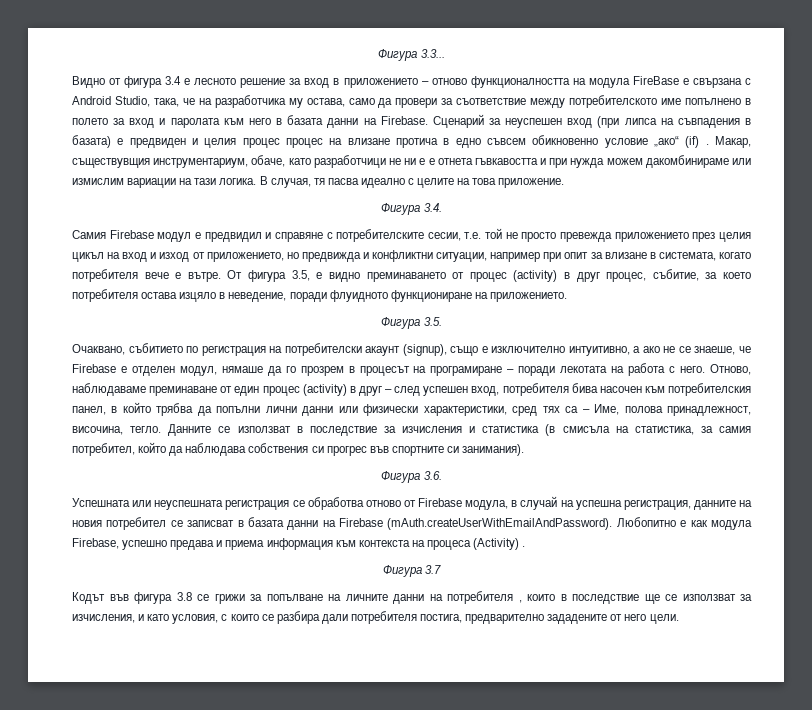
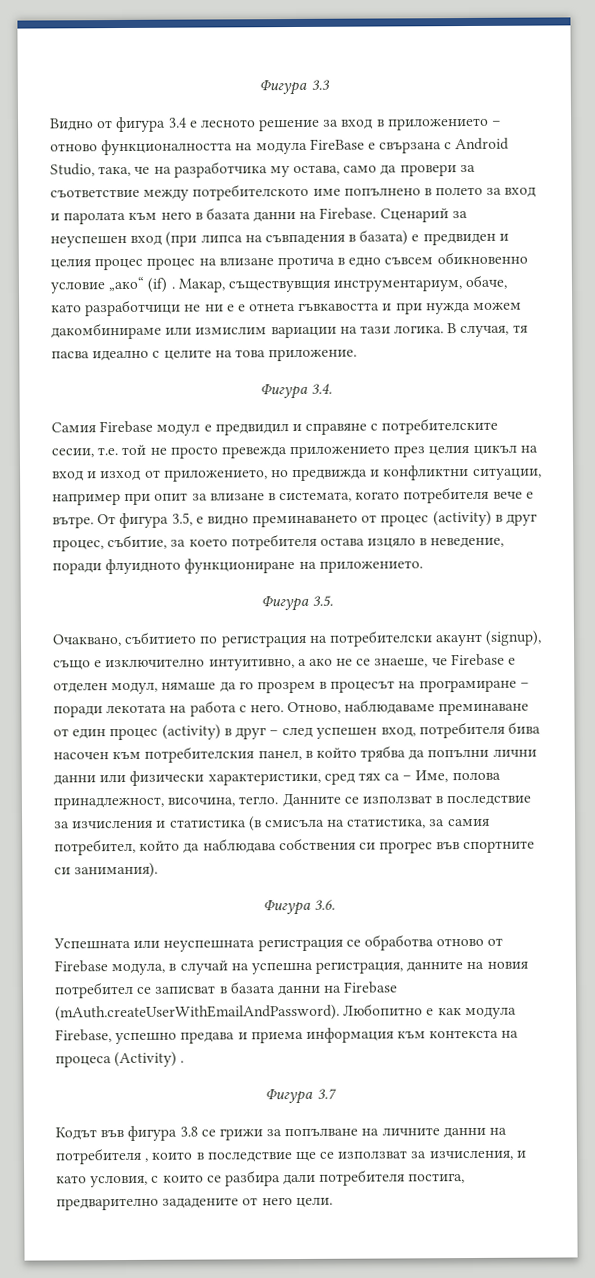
- Фигура 3.3...
+ Фигура 3.3

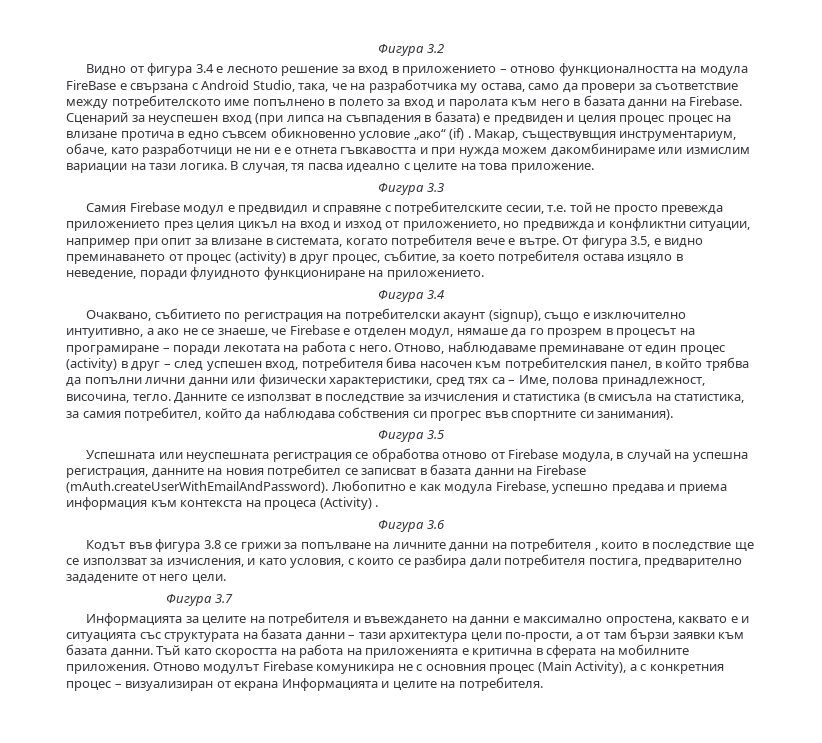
- Фигура 3.3
+ Фигура 3.2
- Фигура 3.4.
+ Фигура 3.3
- Фигура 3.5.
+ Фигура 3.4
- Фигура 3.6.
+ Фигура 3.5
- Фигура 3.7
+ Фигура 3.6
+ Фигура 3.7
+ Информацията за целите на потребителя и въвеждането на данни е максимално опростена, каквато е и ситуацията със структурата на базата данни – тази архитектура цели по-прости, а от там бързи заявки към базата данни. Тъй като скоростта на работа на приложенията е критична в сферата на мобилните приложения. Отново модулът Firebase комуникира не с основния процес (Main Activity), а с конкретния процес – визуализиран от екрана Информацията и целите на потребителя.

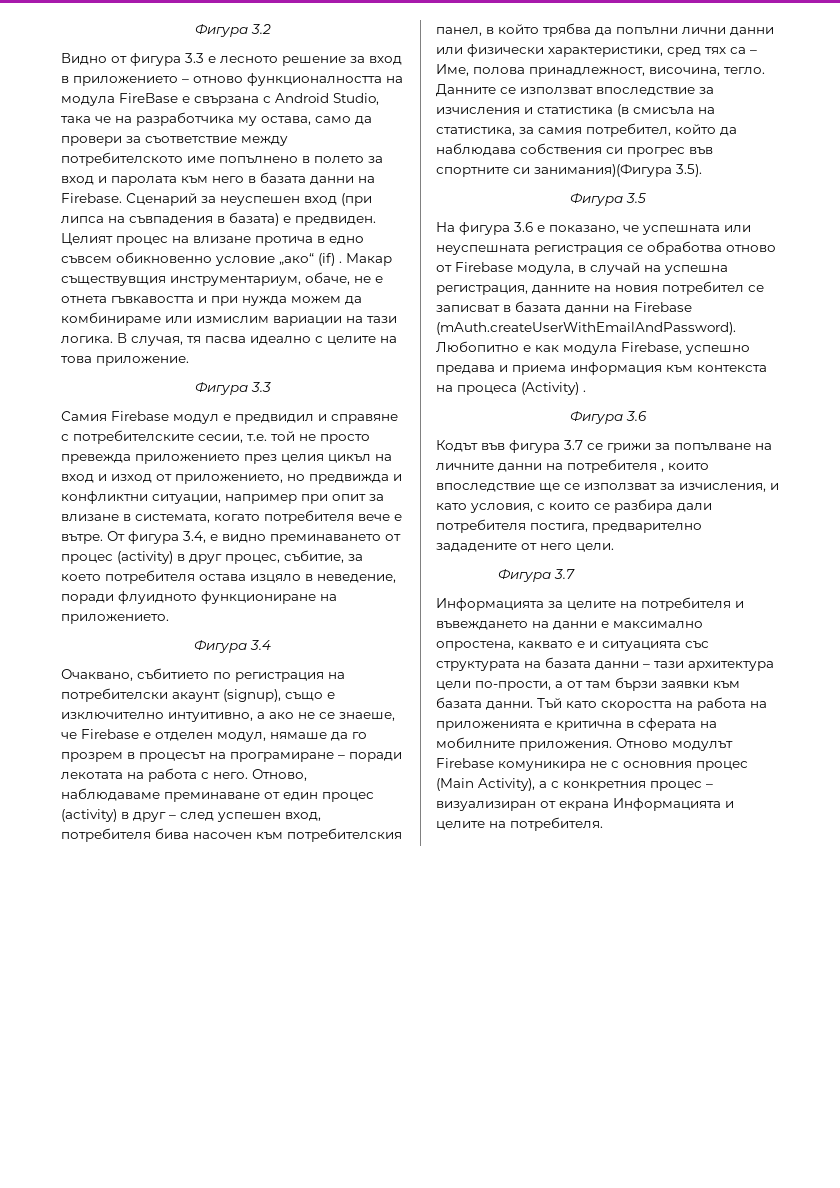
- Видно от фигура 3.4 е лесното решение за вход в приложението – отново функционалността на модула FireBase е свързана с Android Studio, така, че на разработчика му остава, само да провери за съответствие между потребителското име попълнено в полето за вход и паролата към него в базата данни на Firebase.
+ Видно от фигура 3.3 е лесното решение за вход в приложението – отново функционалността на модула FireBase е свързана с Android Studio, така че на разработчика му остава, само да провери за съответствие между потребителското име попълнено в полето за вход и паролата към него в базата данни на Firebase.
- Сценарий за неуспешен вход (при липса на съвпадения в базата) е предвиден и целия процес процес на влизане протича в едно съвсем обикновенно условие „ако“ (if) .
+ Сценарий за неуспешен вход (при липса на съвпадения в базата) е предвиден. Целият процес на влизане протича в едно съвсем обикновенно условие „ако“ (if) .
- Макар, съществувщия инструментариум, обаче, като разработчици не ни е е отнета гъвкавостта и при нужда можем дакомбинираме или измислим вариации на тази логика.
+ Макар съществувщия инструментариум, обаче, не е отнета гъвкавостта и при нужда можем да комбинираме или измислим вариации на тази логика.
- От фигура 3.5, е видно преминаването от процес (activity) в друг процес, събитие, за което потребителя остава изцяло в неведение, поради флуидното функциониране на приложението.
+ От фигура 3.4, е видно преминаването от процес (activity) в друг процес, събитие, за което потребителя остава изцяло в неведение, поради флуидното функциониране на приложението.
- Данните се използват в последствие за изчисления и статистика (в смисъла на статистика, за самия потребител, който да наблюдава собствения си прогрес във спортните си занимания).
+ Данните се използват впоследствие за изчисления и статистика (в смисъла на статистика, за самия потребител, който да наблюдава собствения си прогрес във спортните си занимания)(Фигура 3.5).
- Успешната или неуспешната регистрация се обработва отново от Firebase модула, в случай на успешна регистрация, данните на новия потребител се записват в базата данни на Firebase (mAuth.createUserWithEmailAndPassword). Любопитно е как модула Firebase, успешно предава и приема информация към контекста на процеса (Activity) .
+ На фигура 3.6 е показано, че успешната или неуспешната регистрация се обработва отново от Firebase модула, в случай на успешна регистрация, данните на новия потребител се записват в базата данни на Firebase (mAuth.createUserWithEmailAndPassword). Любопитно е как модула Firebase, успешно предава и приема информация към контекста на процеса (Activity) .
- Кодът във фигура 3.8 се грижи за попълване на личните данни на потребителя , които в последствие ще се използват за изчисления, и като условия, с които се разбира дали потребителя постига, предварително зададените от него цели.
+ Кодът във фигура 3.7 се грижи за попълване на личните данни на потребителя , които впоследствие ще се използват за изчисления, и като условия, с които се разбира дали потребителя постига, предварително зададените от него цели.

